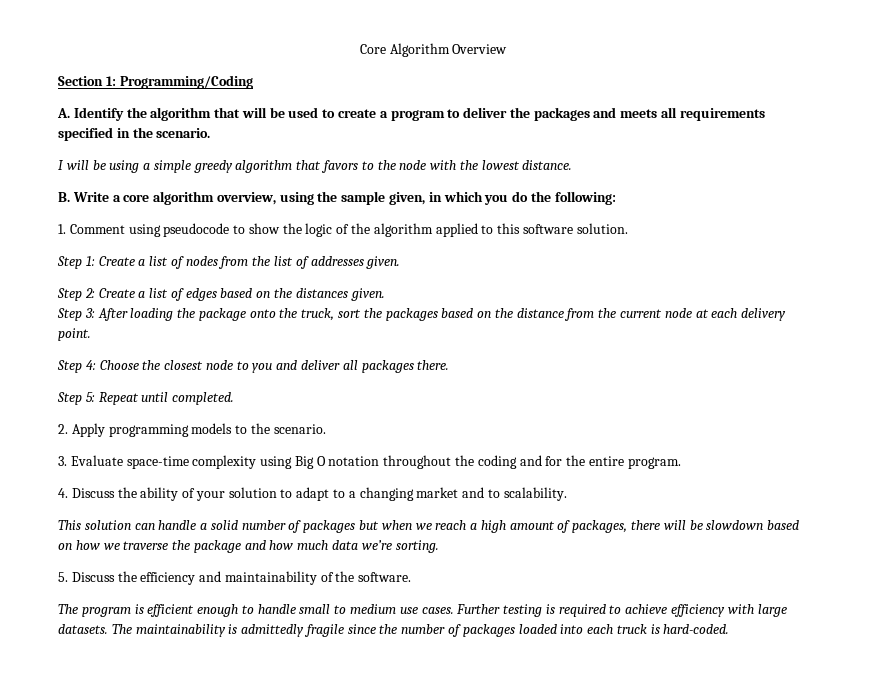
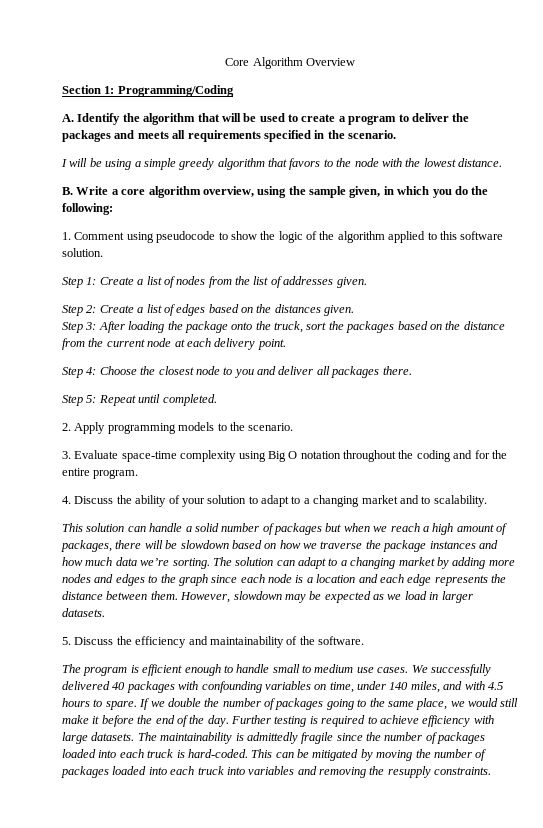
- This solution can handle a solid number of packages but when we reach a high amount of packages, there will be slowdown based on how we traverse the package and how much data we’re sorting.
+ This solution can handle a solid number of packages but when we reach a high amount of packages, there will be slowdown based on how we traverse the package instances and how much data we’re sorting. The solution can adapt to a changing market by adding more nodes and edges to the graph since each node is a location and each edge represents the distance between them. However, slowdown may be expected as we load in larger datasets.
+ We successfully delivered 40 packages with confounding variables on time, under 140 miles, and with 4.5 hours to spare. If we double the number of packages going to the same place, we would still make it before the end of the day.
+ This can be mitigated by moving the number of packages loaded into each truck into variables and removing the resupply constraints.

